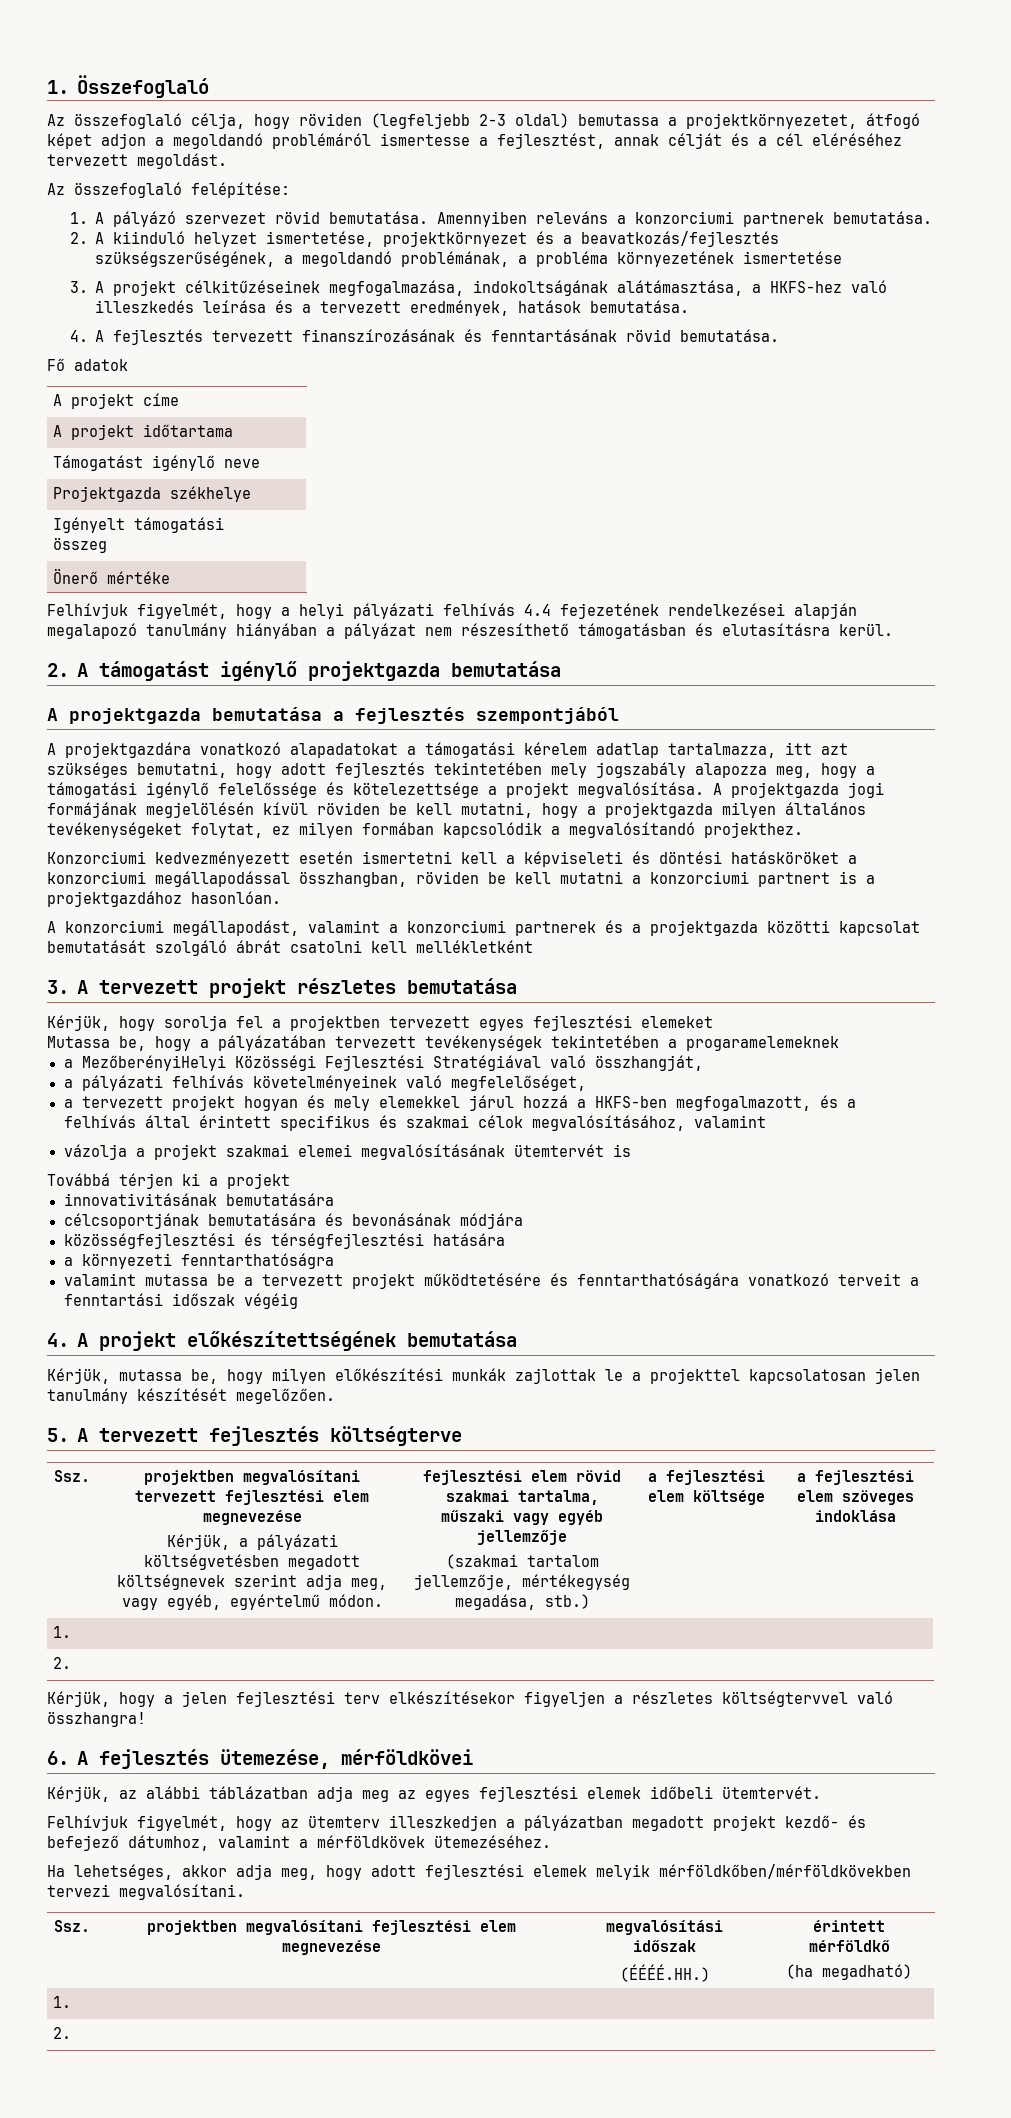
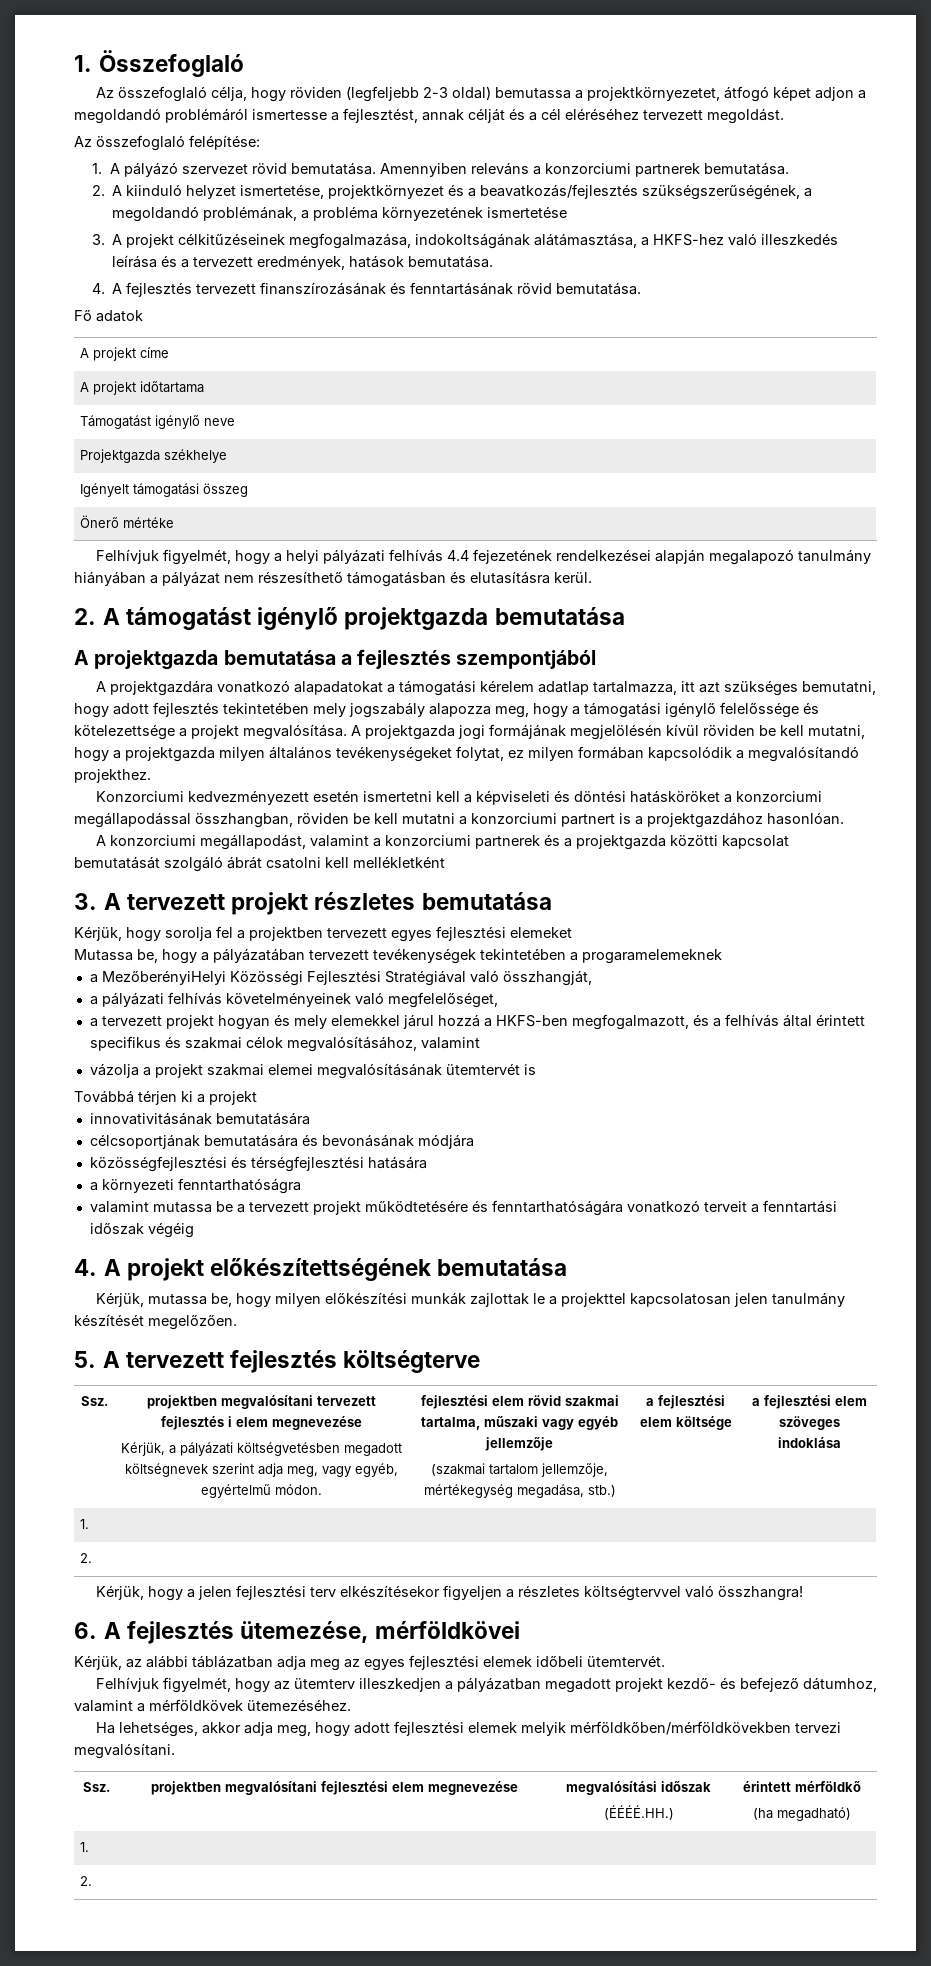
- projektben megvalósítani tervezett fejlesztési elem megnevezése
+ projektben megvalósítani tervezett fejlesztés i elem megnevezése

